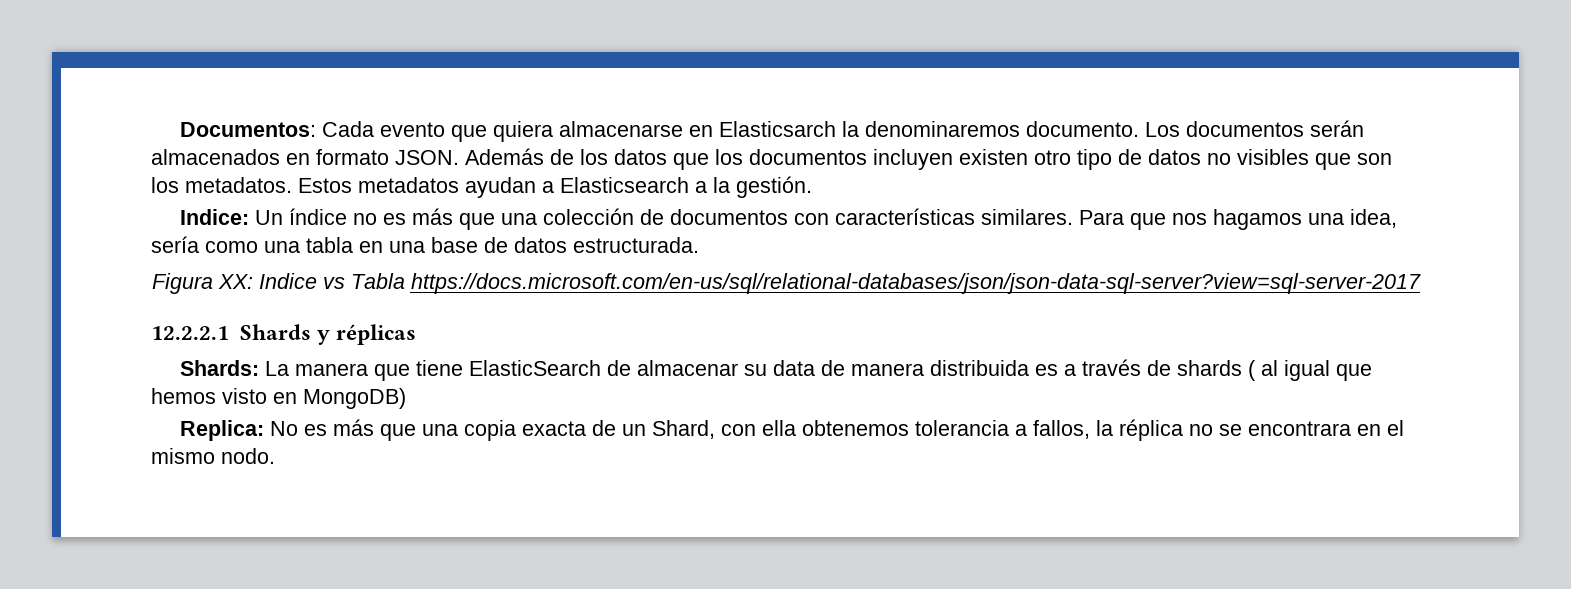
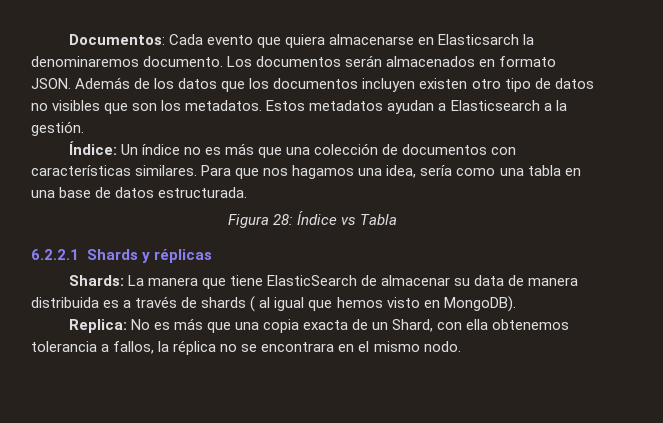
- Indice: Un índice no es más que una colección de documentos con características similares.
+ Índice: Un índice no es más que una colección de documentos con características similares.
- Figura XX: Indice vs Tabla https://docs.microsoft.com/en-us/sql/relational-databases/json/json-data-sql-server?view=sql-server-2017
- 12.2.2.1 Shards y réplicas
+ Figura 28: Índice vs Tabla
+ 6.2.2.1 Shards y réplicas
- Shards: La manera que tiene ElasticSearch de almacenar su data de manera distribuida es a través de shards ( al igual que hemos visto en MongoDB)
+ Shards: La manera que tiene ElasticSearch de almacenar su data de manera distribuida es a través de shards ( al igual que hemos visto en MongoDB).

